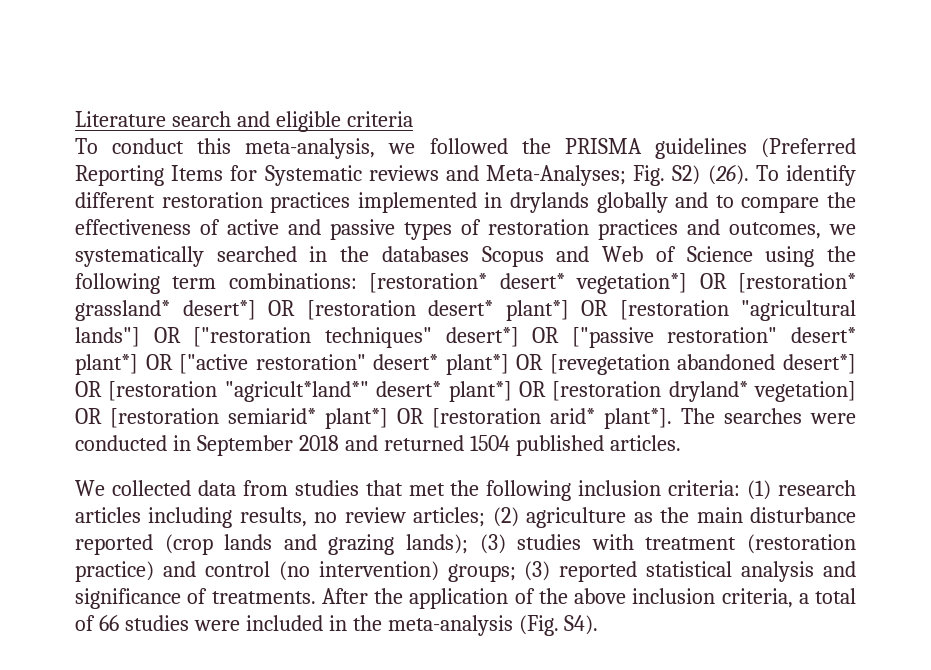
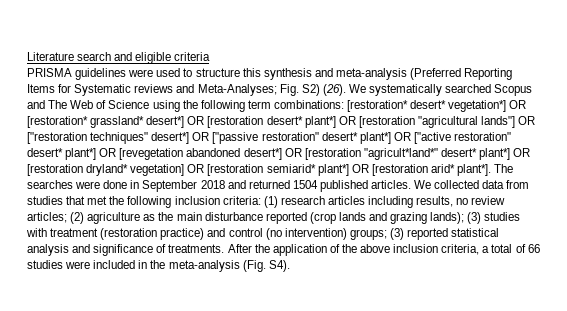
- To conduct this meta-analysis, we followed the PRISMA guidelines (Preferred Reporting Items for Systematic reviews and Meta-Analyses; Fig. S2) (26).
+ PRISMA guidelines were used to structure this synthesis and meta-analysis (Preferred Reporting Items for Systematic reviews and Meta-Analyses; Fig. S2) (26).
- To identify different restoration practices implemented in drylands globally and to compare the effectiveness of active and passive types of restoration practices and outcomes, we systematically searched in the databases Scopus and Web of Science using the following term combinations: [restoration* desert* vegetation*] OR [restoration* grassland* desert*] OR [restoration desert* plant*] OR [restoration "agricultural lands"] OR ["restoration techniques" desert*] OR ["passive restoration" desert* plant*] OR ["active restoration" desert* plant*] OR [revegetation abandoned desert*] OR [restoration "agricult*land*" desert* plant*] OR [restoration dryland* vegetation] OR [restoration semiarid* plant*] OR [restoration arid* plant*].
+ We systematically searched Scopus and The Web of Science using the following term combinations: [restoration* desert* vegetation*] OR [restoration* grassland* desert*] OR [restoration desert* plant*] OR [restoration "agricultural lands"] OR ["restoration techniques" desert*] OR ["passive restoration" desert* plant*] OR ["active restoration" desert* plant*] OR [revegetation abandoned desert*] OR [restoration "agricult*land*" desert* plant*] OR [restoration dryland* vegetation] OR [restoration semiarid* plant*] OR [restoration arid* plant*].
- The searches were conducted in September 2018 and returned 1504 published articles.
- We collected data from studies that met the following inclusion criteria:
+ The searches were done in September 2018 and returned 1504 published articles. We collected data from studies that met the following inclusion criteria:

